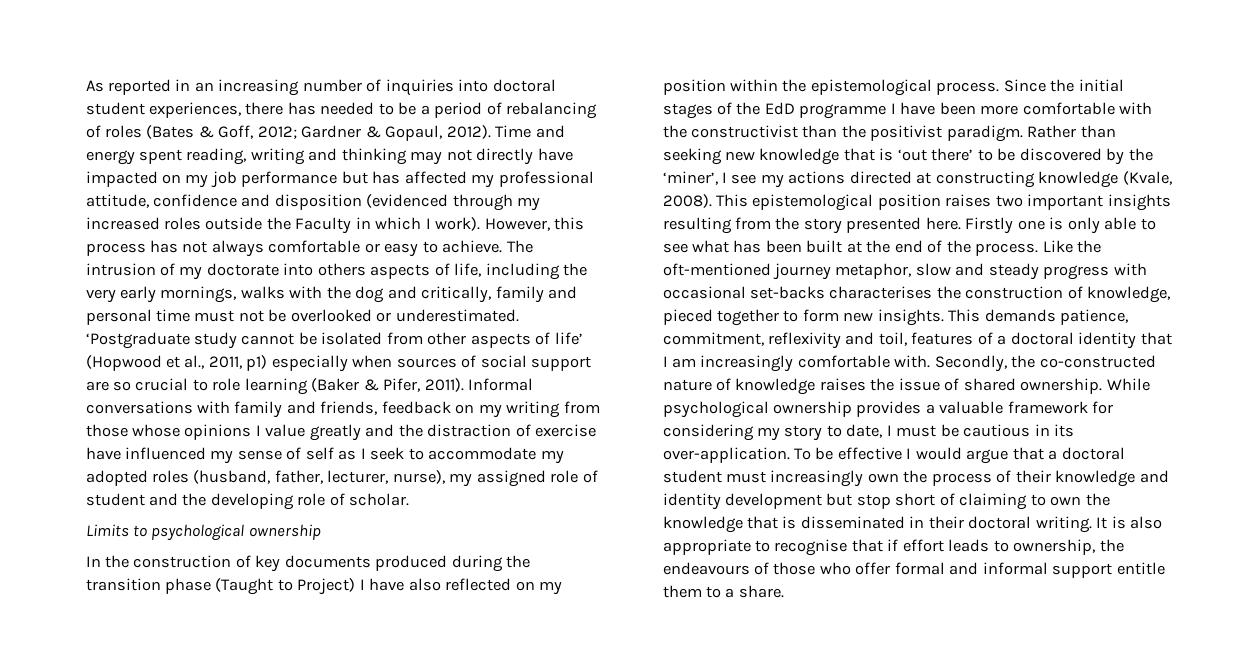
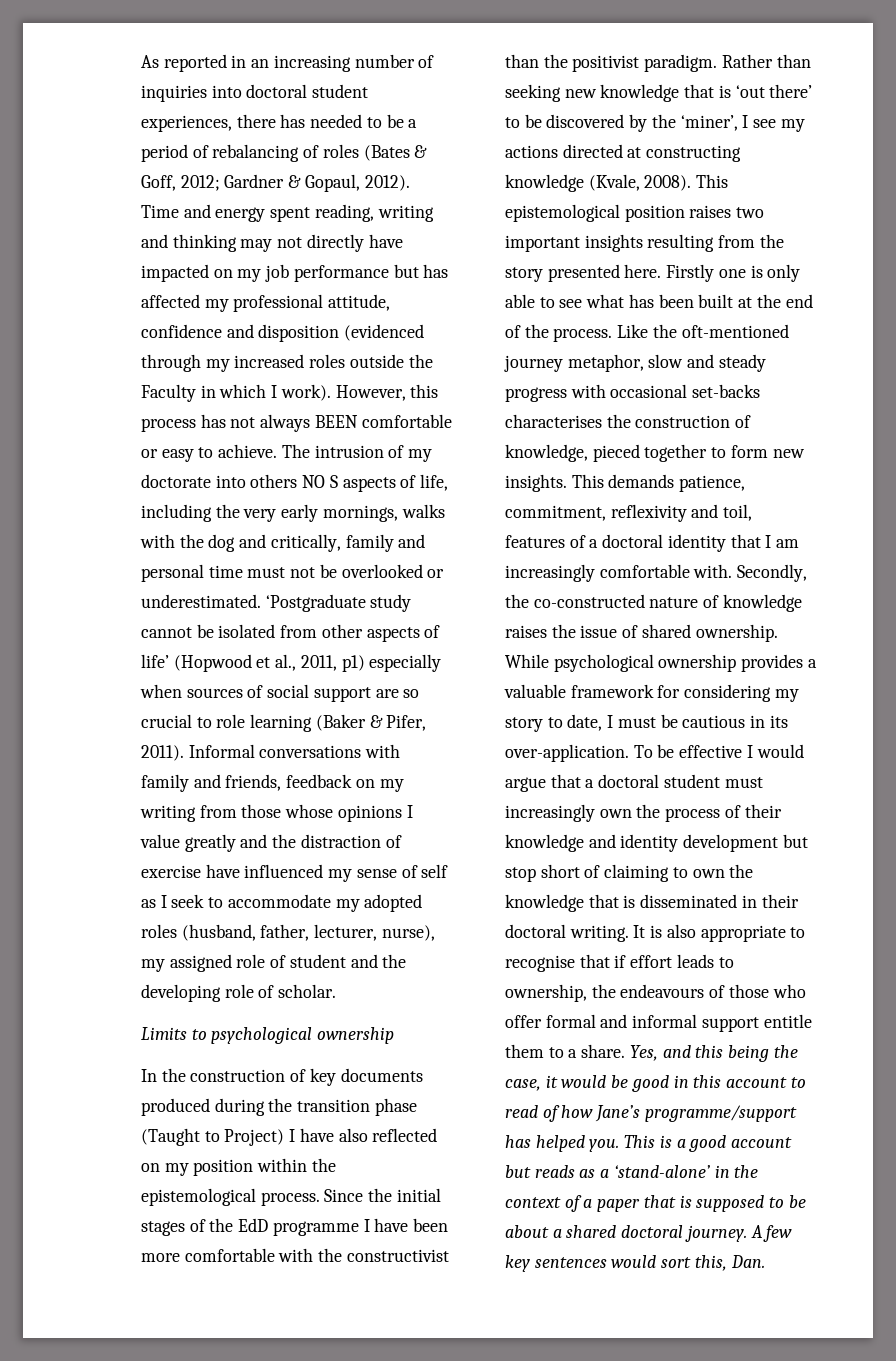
- However, this process has not always comfortable or easy to achieve.
+ However, this process has not always BEEN comfortable or easy to achieve.
- The intrusion of my doctorate into others aspects of life, including the very early mornings, walks with the dog and critically, family and personal time must not be overlooked or underestimated.
+ The intrusion of my doctorate into others NO S aspects of life, including the very early mornings, walks with the dog and critically, family and personal time must not be overlooked or underestimated.
+ Yes, and this being the case, it would be good in this account to read of how Jane’s programme/support has helped you. This is a good account but reads as a ‘stand-alone’ in the context of a paper that is supposed to be about a shared doctoral journey. A few key sentences would sort this, Dan.

